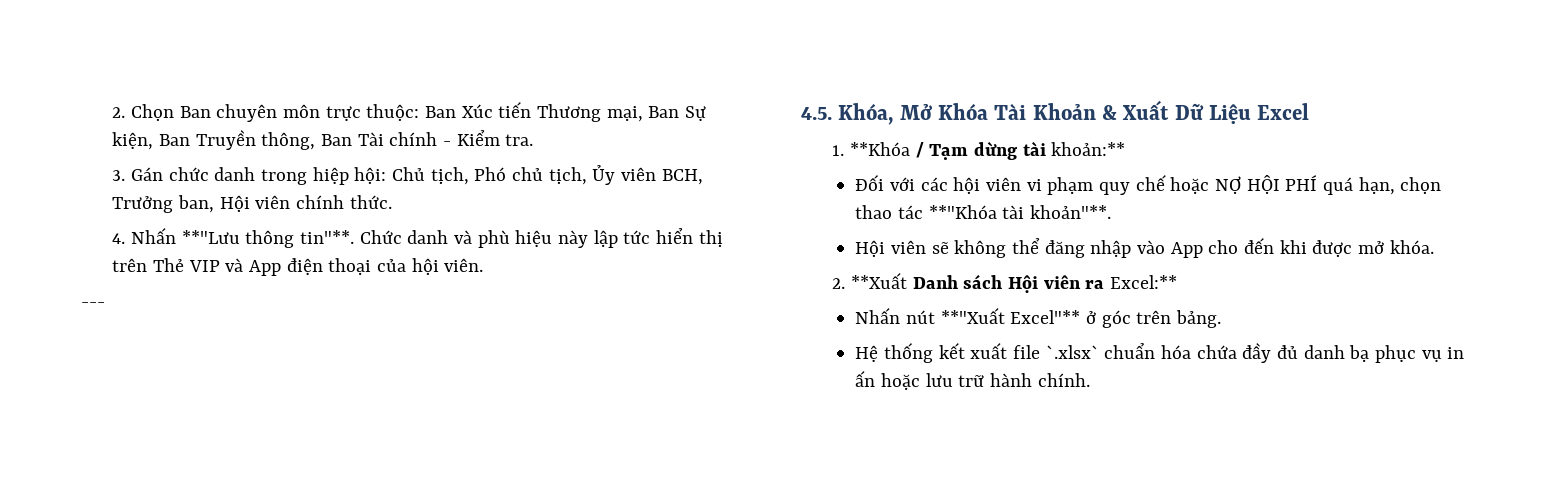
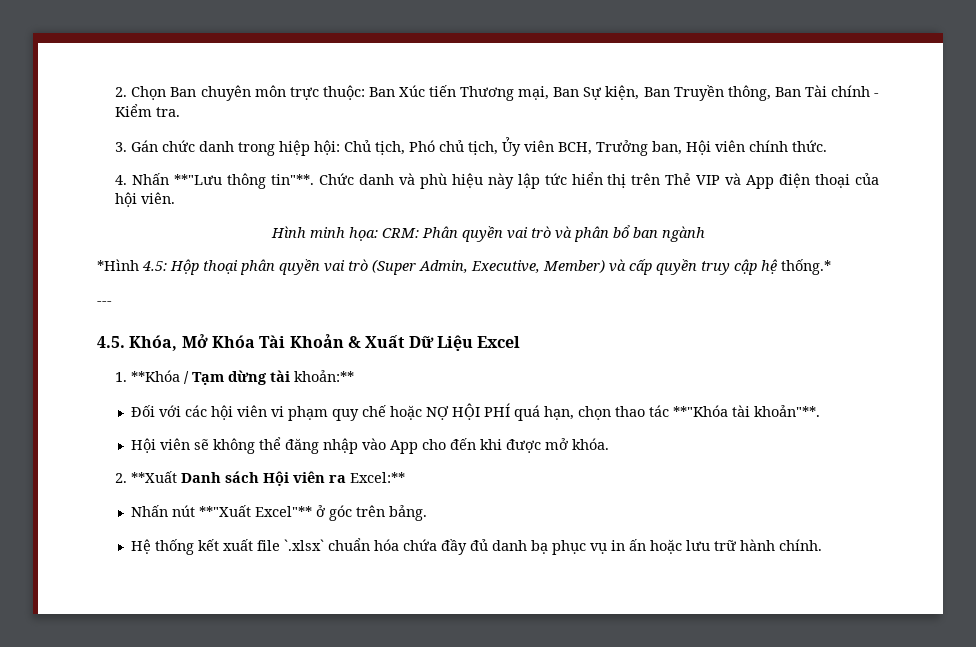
+ Hình minh họa: CRM: Phân quyền vai trò và phân bổ ban ngành
+ *Hình 4.5: Hộp thoại phân quyền vai trò (Super Admin, Executive, Member) và cấp quyền truy cập hệ thống.*

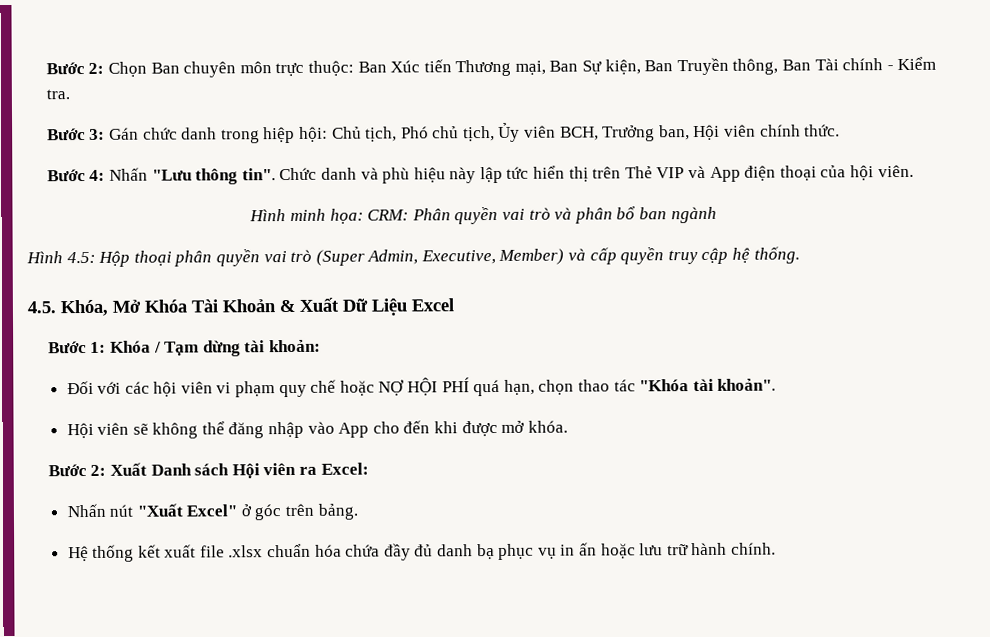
- 2. Chọn Ban chuyên môn trực thuộc: Ban Xúc tiến Thương mại, Ban Sự kiện, Ban Truyền thông, Ban Tài chính - Kiểm tra.
+ Bước 2: Chọn Ban chuyên môn trực thuộc: Ban Xúc tiến Thương mại, Ban Sự kiện, Ban Truyền thông, Ban Tài chính - Kiểm tra.
- 3. Gán chức danh trong hiệp hội: Chủ tịch, Phó chủ tịch, Ủy viên BCH, Trưởng ban, Hội viên chính thức.
+ Bước 3: Gán chức danh trong hiệp hội: Chủ tịch, Phó chủ tịch, Ủy viên BCH, Trưởng ban, Hội viên chính thức.
- 4. Nhấn **"Lưu thông tin"**.
+ Bước 4: Nhấn "Lưu thông tin".
- *Hình 4.5: Hộp thoại phân quyền vai trò (Super Admin, Executive, Member) và cấp quyền truy cập hệ thống.*
- ---
+ Hình 4.5: Hộp thoại phân quyền vai trò (Super Admin, Executive, Member) và cấp quyền truy cập hệ thống.
- 1. **Khóa / Tạm dừng tài khoản:**
+ Bước 1: Khóa / Tạm dừng tài khoản:
- Đối với các hội viên vi phạm quy chế hoặc NỢ HỘI PHÍ quá hạn, chọn thao tác **"Khóa tài khoản"**.
+ Đối với các hội viên vi phạm quy chế hoặc NỢ HỘI PHÍ quá hạn, chọn thao tác "Khóa tài khoản".
- 2. **Xuất Danh sách Hội viên ra Excel:**
+ Bước 2: Xuất Danh sách Hội viên ra Excel:
- Nhấn nút **"Xuất Excel"** ở góc trên bảng.
+ Nhấn nút "Xuất Excel" ở góc trên bảng.
- Hệ thống kết xuất file `.xlsx` chuẩn hóa chứa đầy đủ danh bạ phục vụ in ấn hoặc lưu trữ hành chính.
+ Hệ thống kết xuất file .xlsx chuẩn hóa chứa đầy đủ danh bạ phục vụ in ấn hoặc lưu trữ hành chính.

